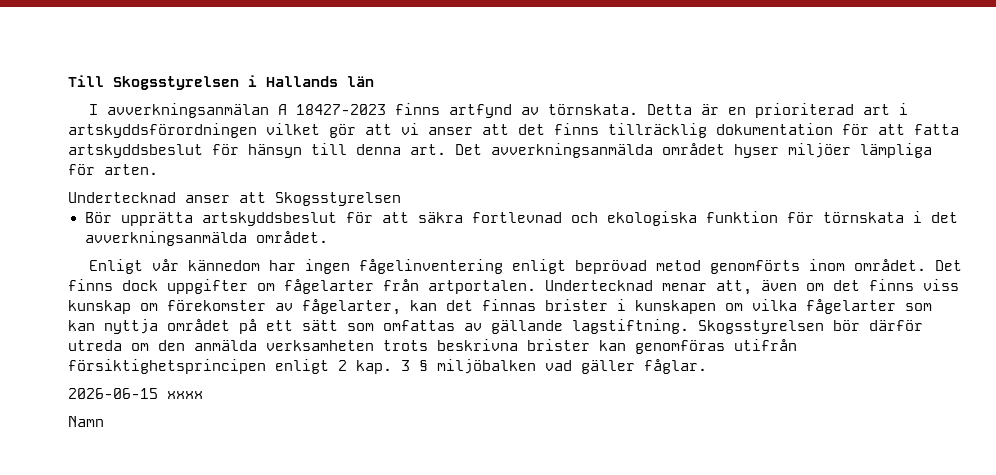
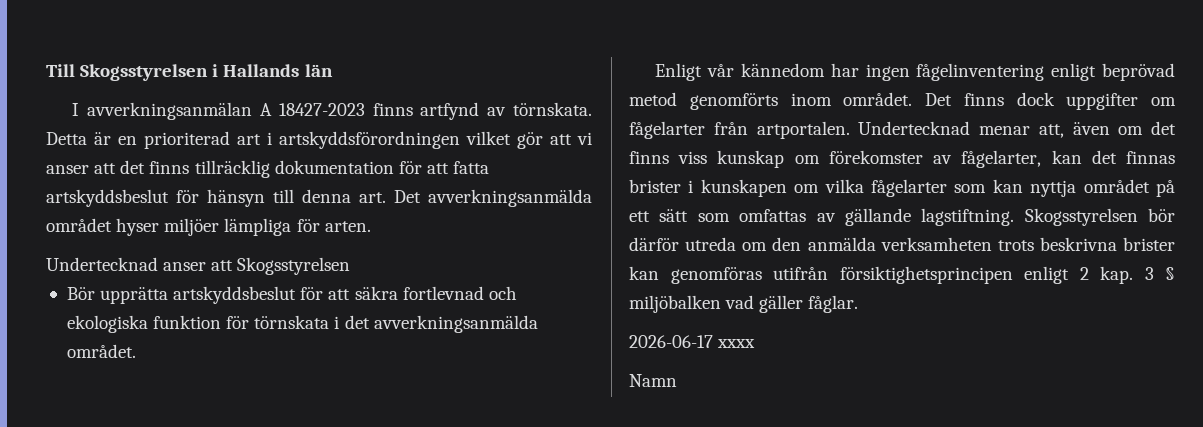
- 2026-06-15 xxxx
+ 2026-06-17 xxxx

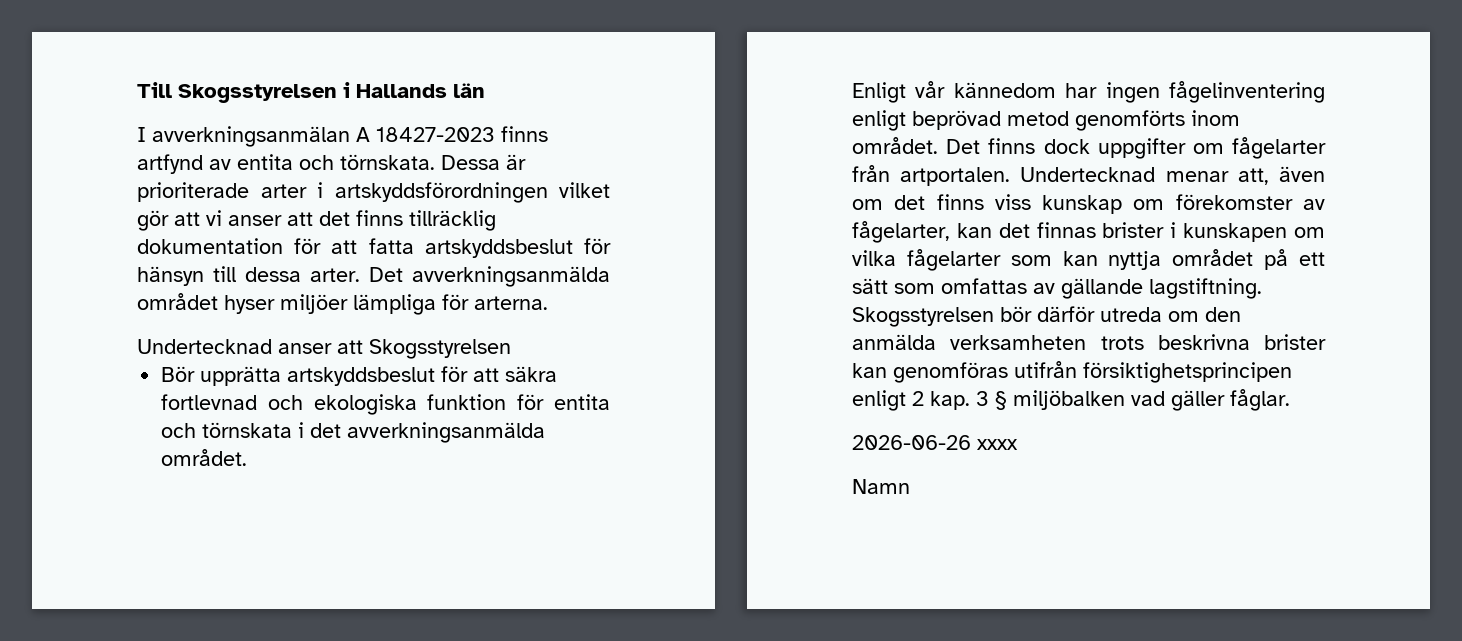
- I avverkningsanmälan A 18427-2023 finns artfynd av törnskata. Detta är en prioriterad art i artskyddsförordningen vilket gör att vi anser att det finns tillräcklig dokumentation för att fatta artskyddsbeslut för hänsyn till denna art. Det avverkningsanmälda området hyser miljöer lämpliga för arten.
+ I avverkningsanmälan A 18427-2023 finns artfynd av entita och törnskata. Dessa är prioriterade arter i artskyddsförordningen vilket gör att vi anser att det finns tillräcklig dokumentation för att fatta artskyddsbeslut för hänsyn till dessa arter. Det avverkningsanmälda området hyser miljöer lämpliga för arterna.
- Bör upprätta artskyddsbeslut för att säkra fortlevnad och ekologiska funktion för törnskata i det avverkningsanmälda området.
+ Bör upprätta artskyddsbeslut för att säkra fortlevnad och ekologiska funktion för entita och törnskata i det avverkningsanmälda området.
- 2026-06-17 xxxx
+ 2026-06-26 xxxx

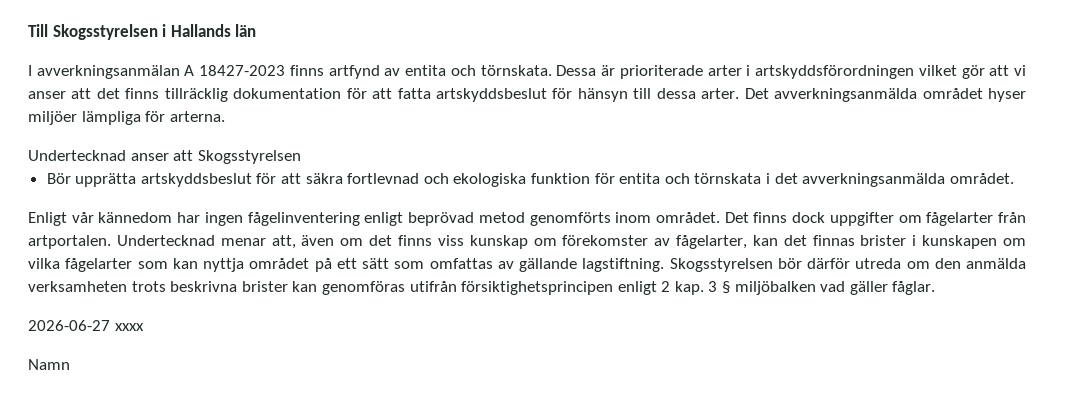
- 2026-06-26 xxxx
+ 2026-06-27 xxxx

